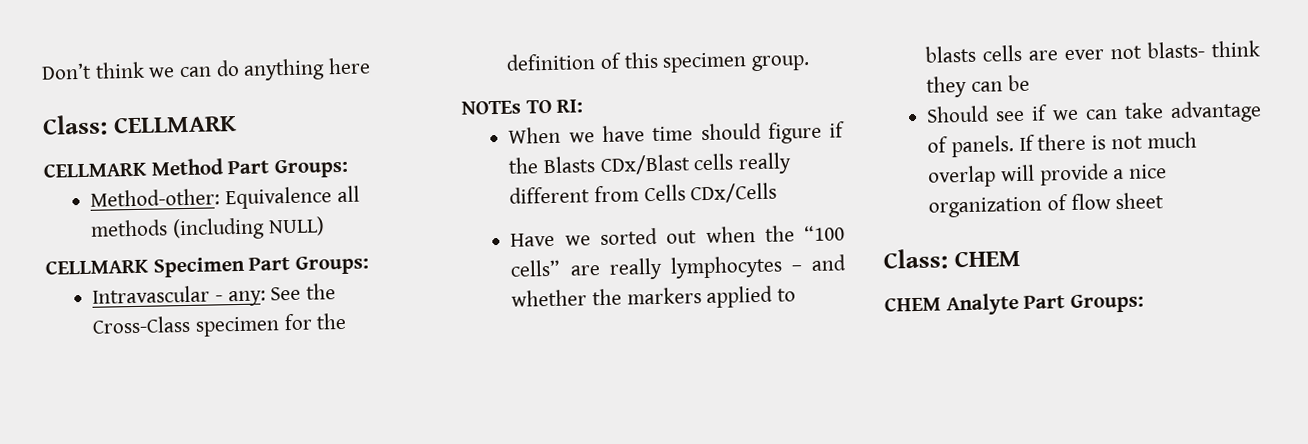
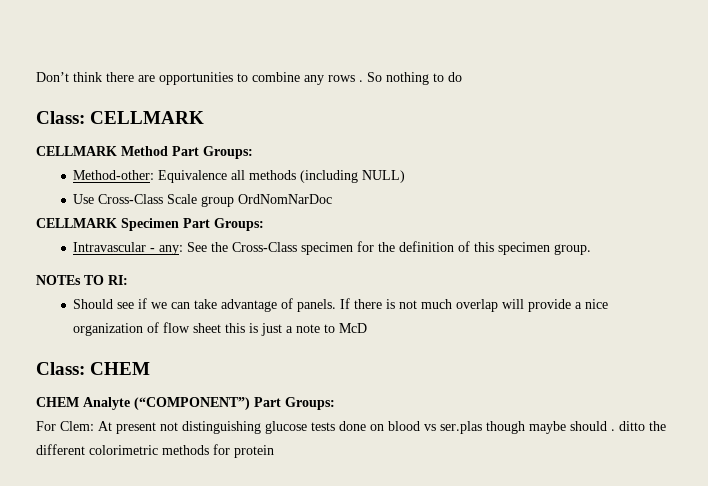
- Don’t think we can do anything here
+ Don’t think there are opportunities to combine any rows . So nothing to do
+ Use Cross-Class Scale group OrdNomNarDoc
- When we have time should figure if the Blasts CDx/Blast cells really different from Cells CDx/Cells
- Have we sorted out when the “100 cells” are really lymphocytes – and whether the markers applied to blasts cells are ever not blasts- think they can be
- If there is not much overlap will provide a nice organization of flow sheet
+ If there is not much overlap will provide a nice organization of flow sheet this is just a note to McD
- CHEM Analyte Part Groups:
+ CHEM Analyte (“COMPONENT”) Part Groups:
+ For Clem: At present not distinguishing glucose tests done on blood vs ser.plas though maybe should . ditto the different colorimetric methods for protein

